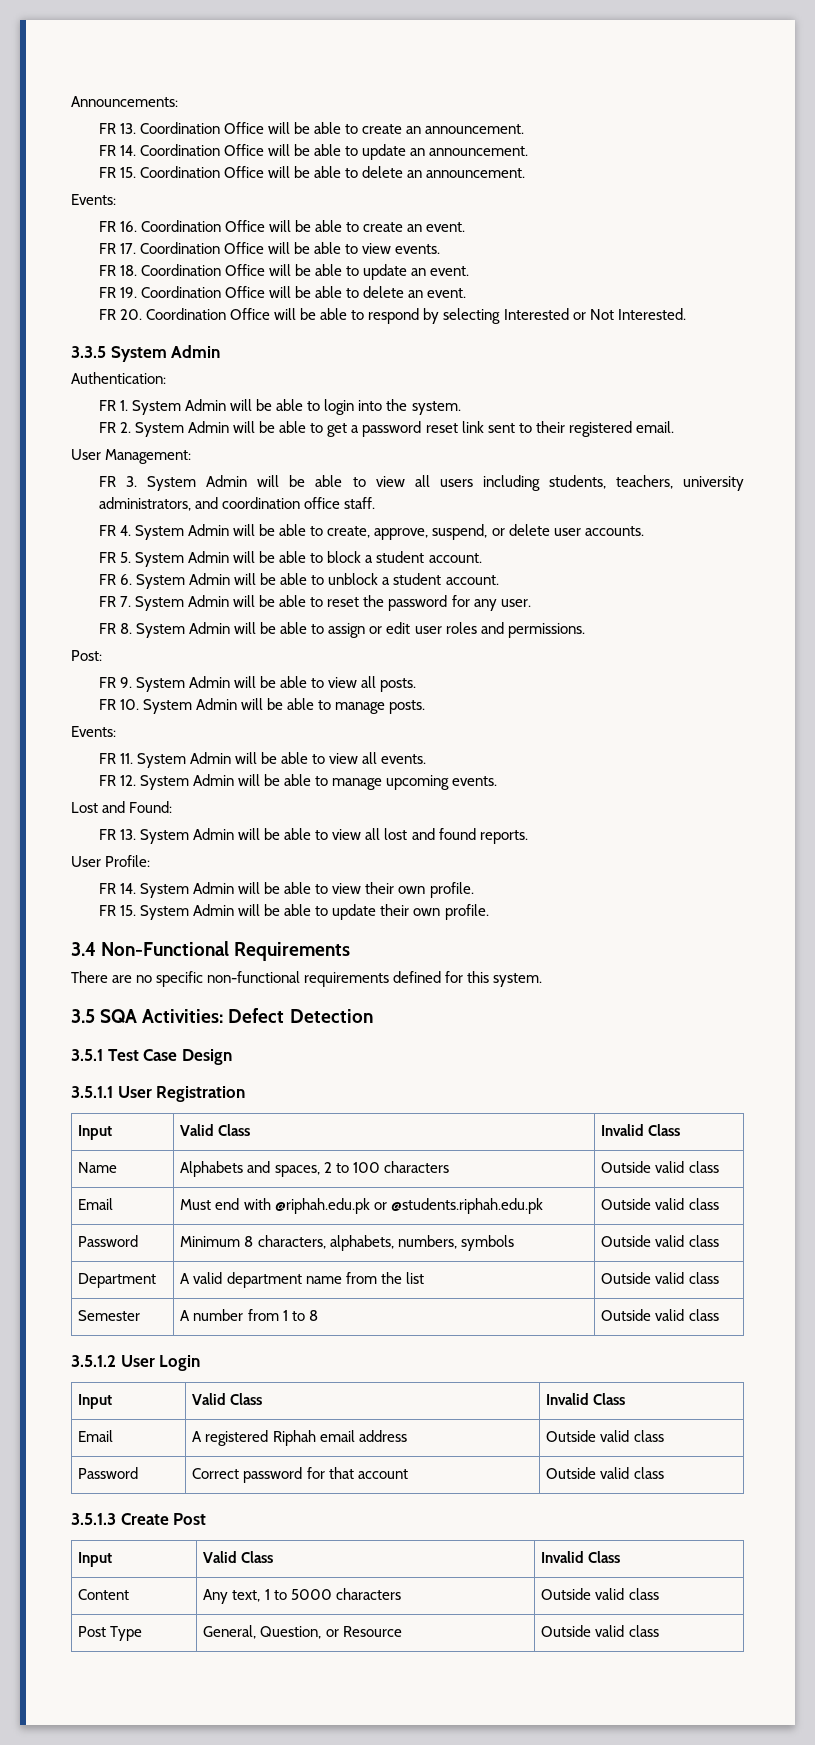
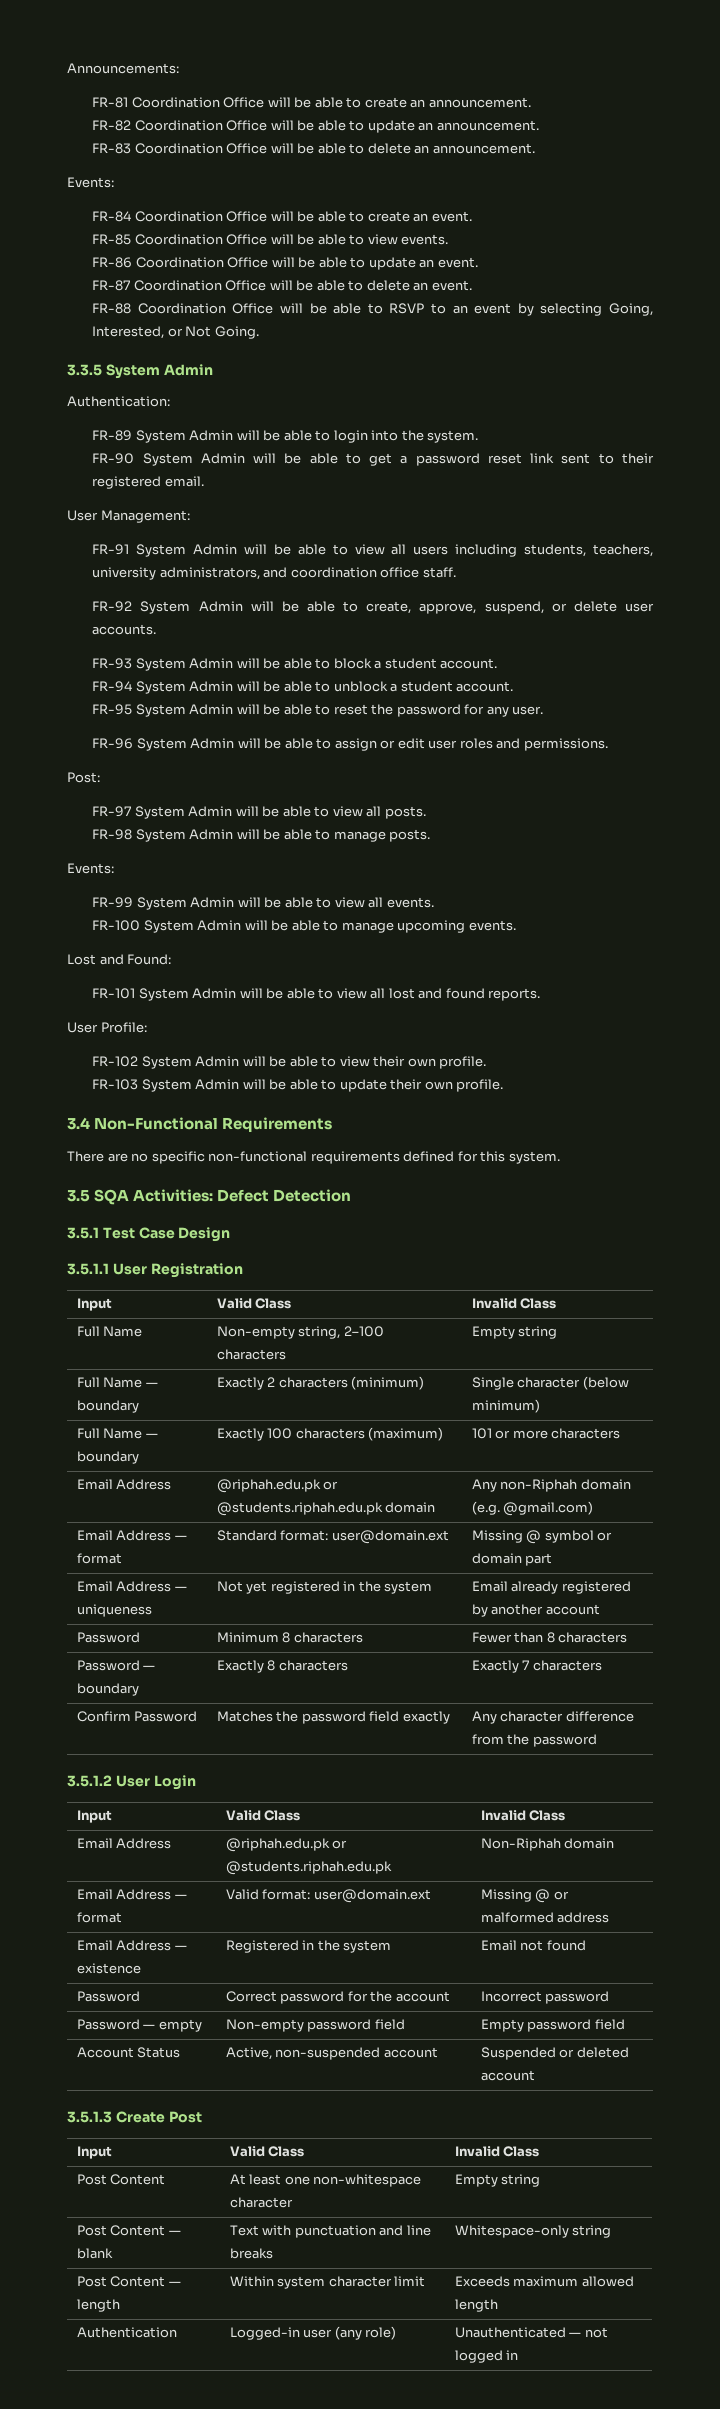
- FR 13. Coordination Office will be able to create an announcement.
+ FR-81 Coordination Office will be able to create an announcement.
- FR 14. Coordination Office will be able to update an announcement.
+ FR-82 Coordination Office will be able to update an announcement.
- FR 15. Coordination Office will be able to delete an announcement.
+ FR-83 Coordination Office will be able to delete an announcement.
- FR 16. Coordination Office will be able to create an event.
+ FR-84 Coordination Office will be able to create an event.
- FR 17. Coordination Office will be able to view events.
+ FR-85 Coordination Office will be able to view events.
- FR 18. Coordination Office will be able to update an event.
+ FR-86 Coordination Office will be able to update an event.
- FR 19. Coordination Office will be able to delete an event.
+ FR-87 Coordination Office will be able to delete an event.
- FR 20. Coordination Office will be able to respond by selecting Interested or Not Interested.
+ FR-88 Coordination Office will be able to RSVP to an event by selecting Going, Interested, or Not Going.
- FR 1. System Admin will be able to login into the system.
+ FR-89 System Admin will be able to login into the system.
- FR 2. System Admin will be able to get a password reset link sent to their registered email.
+ FR-90 System Admin will be able to get a password reset link sent to their registered email.
- FR 3. System Admin will be able to view all users including students, teachers, university administrators, and coordination office staff.
+ FR-91 System Admin will be able to view all users including students, teachers, university administrators, and coordination office staff.
- FR 4. System Admin will be able to create, approve, suspend, or delete user accounts.
+ FR-92 System Admin will be able to create, approve, suspend, or delete user accounts.
- FR 5. System Admin will be able to block a student account.
+ FR-93 System Admin will be able to block a student account.
- FR 6. System Admin will be able to unblock a student account.
+ FR-94 System Admin will be able to unblock a student account.
- FR 7. System Admin will be able to reset the password for any user.
+ FR-95 System Admin will be able to reset the password for any user.
- FR 8. System Admin will be able to assign or edit user roles and permissions.
+ FR-96 System Admin will be able to assign or edit user roles and permissions.
- FR 9. System Admin will be able to view all posts.
+ FR-97 System Admin will be able to view all posts.
- FR 10. System Admin will be able to manage posts.
+ FR-98 System Admin will be able to manage posts.
- FR 11. System Admin will be able to view all events.
+ FR-99 System Admin will be able to view all events.
- FR 12. System Admin will be able to manage upcoming events.
+ FR-100 System Admin will be able to manage upcoming events.
- FR 13. System Admin will be able to view all lost and found reports.
+ FR-101 System Admin will be able to view all lost and found reports.
- FR 14. System Admin will be able to view their own profile.
+ FR-102 System Admin will be able to view their own profile.
- FR 15. System Admin will be able to update their own profile.
+ FR-103 System Admin will be able to update their own profile.
- Name | Alphabets and spaces, 2 to 100 characters | Outside valid class
- Email | Must end with @riphah.edu.pk or @students.riphah.edu.pk | Outside valid class
- Password | Minimum 8 characters, alphabets, numbers, symbols | Outside valid class
- Department | A valid department name from the list | Outside valid class
- Semester | A number from 1 to 8 | Outside valid class
+ Full Name | Non-empty string, 2–100 characters | Empty string
+ Full Name — boundary | Exactly 2 characters (minimum) | Single character (below minimum)
+ Full Name — boundary | Exactly 100 characters (maximum) | 101 or more characters
+ Email Address | @riphah.edu.pk or @students.riphah.edu.pk domain | Any non-Riphah domain (e.g. @gmail.com)
+ Email Address — format | Standard format: user@domain.ext | Missing @ symbol or domain part
+ Email Address — uniqueness | Not yet registered in the system | Email already registered by another account
+ Password | Minimum 8 characters | Fewer than 8 characters
+ Password — boundary | Exactly 8 characters | Exactly 7 characters
+ Confirm Password | Matches the password field exactly | Any character difference from the password
- Email | A registered Riphah email address | Outside valid class
+ Email Address | @riphah.edu.pk or @students.riphah.edu.pk | Non-Riphah domain
+ Email Address — format | Valid format: user@domain.ext | Missing @ or malformed address
+ Email Address — existence | Registered in the system | Email not found
- Password | Correct password for that account | Outside valid class
+ Password | Correct password for the account | Incorrect password
+ Password — empty | Non-empty password field | Empty password field
+ Account Status | Active, non-suspended account | Suspended or deleted account
- Content | Any text, 1 to 5000 characters | Outside valid class
- Post Type | General, Question, or Resource | Outside valid class
+ Post Content | At least one non-whitespace character | Empty string
+ Post Content — blank | Text with punctuation and line breaks | Whitespace-only string
+ Post Content — length | Within system character limit | Exceeds maximum allowed length
+ Authentication | Logged-in user (any role) | Unauthenticated — not logged in

